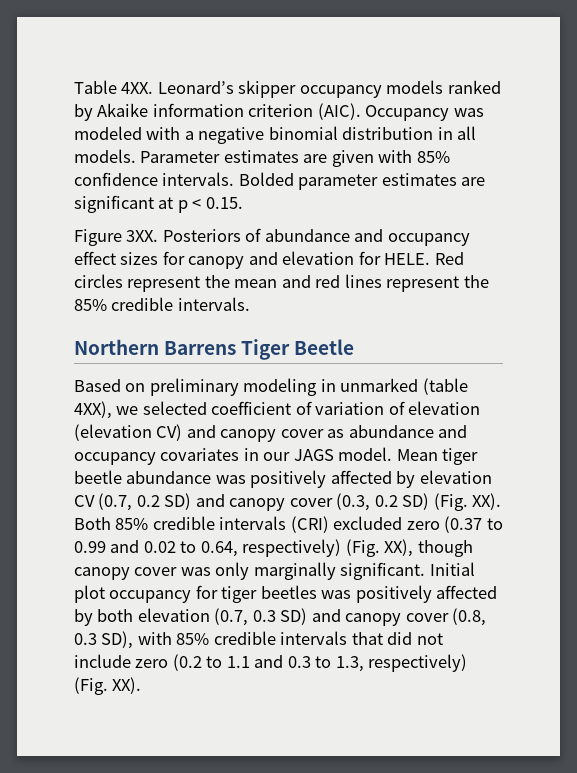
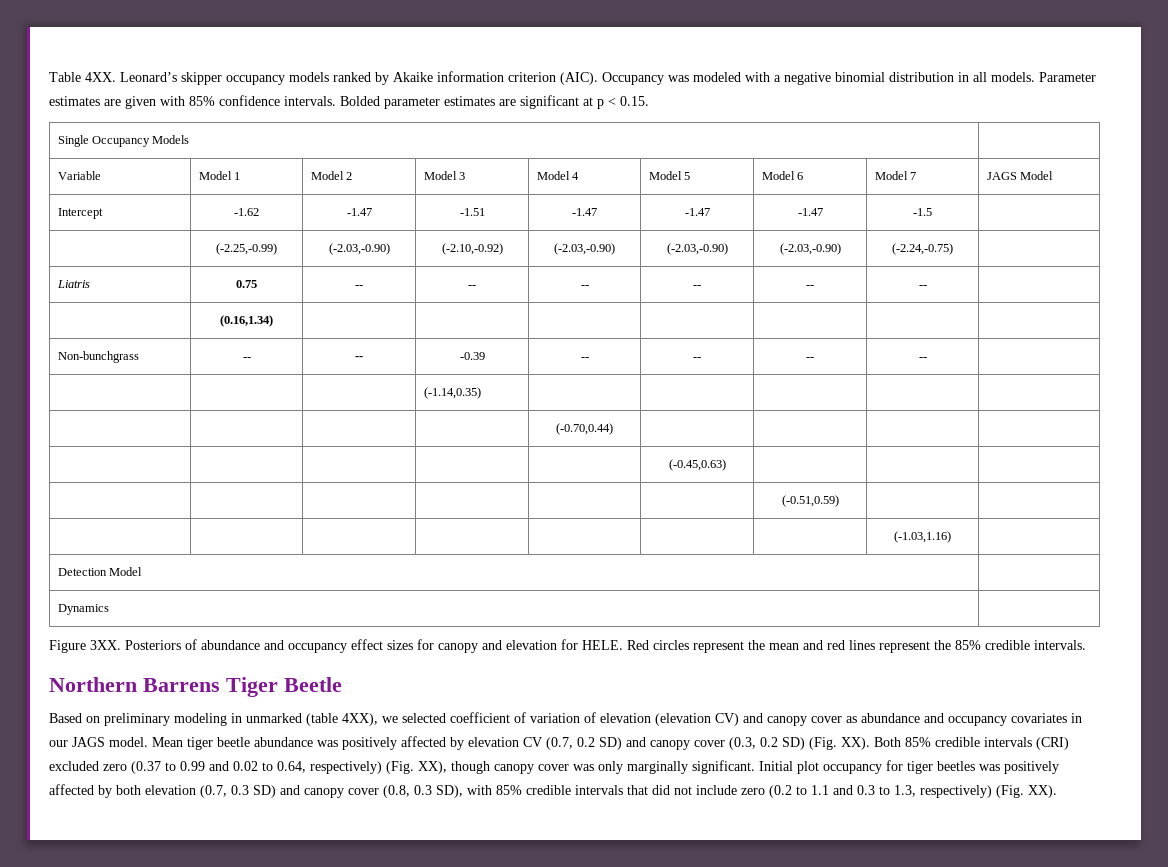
+ Single Occupancy Models |
+ Variable | Model 1 | Model 2 | Model 3 | Model 4 | Model 5 | Model 6 | Model 7 | JAGS Model
+ Intercept | -1.62 | -1.47 | -1.51 | -1.47 | -1.47 | -1.47 | -1.5 |
+ | (-2.25,-0.99) | (-2.03,-0.90) | (-2.10,-0.92) | (-2.03,-0.90) | (-2.03,-0.90) | (-2.03,-0.90) | (-2.24,-0.75) |
+ Liatris | 0.75 | -- | -- | -- | -- | -- | -- |
+ | (0.16,1.34) | | | | | | |
+ Non-bunchgrass | -- | -- | -0.39 | -- | -- | -- | -- |
+ | | | (-1.14,0.35) | | | | |
+ | | | | (-0.70,0.44) | | | |
+ | | | | | (-0.45,0.63) | | |
+ | | | | | | (-0.51,0.59) | |
+ | | | | | | | (-1.03,1.16) |
+ Detection Model |
+ Dynamics |

